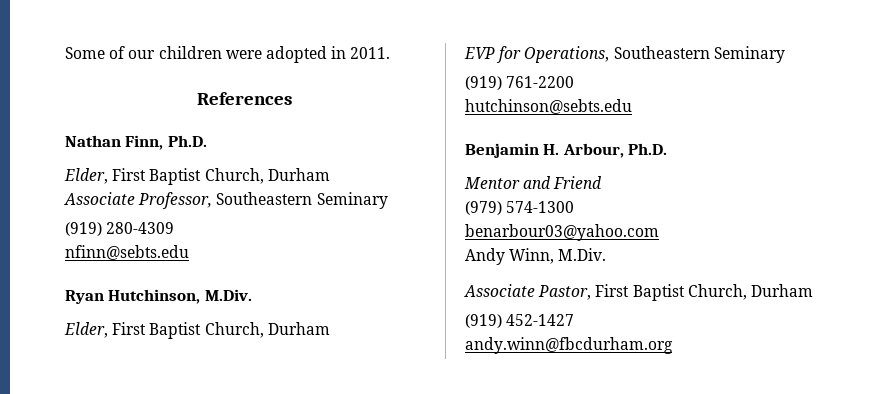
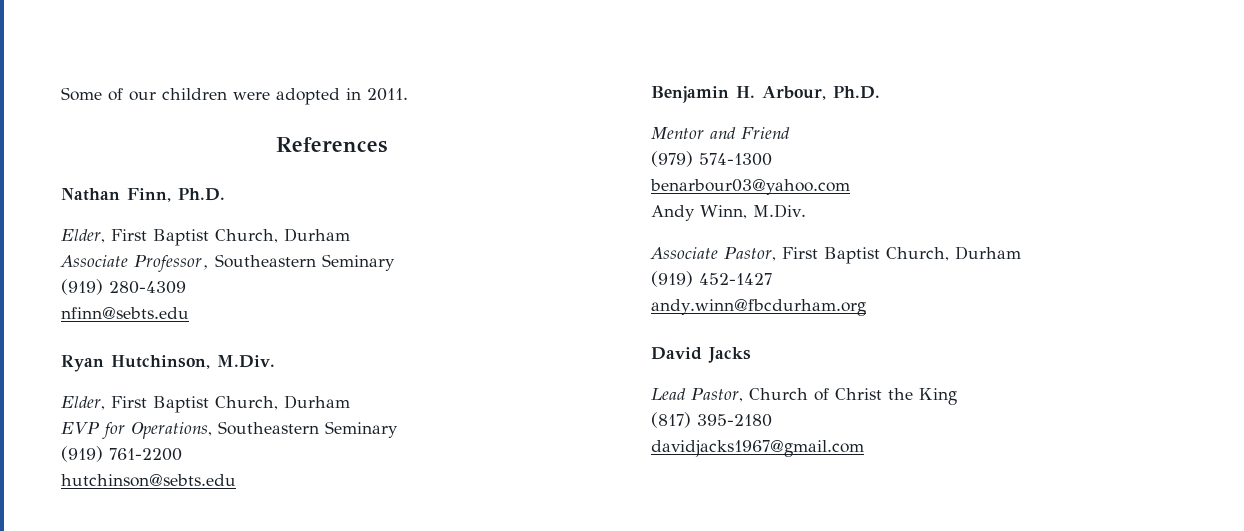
+ David Jacks
+ Lead Pastor, Church of Christ the King
+ (817) 395-2180
+ davidjacks1967@gmail.com

